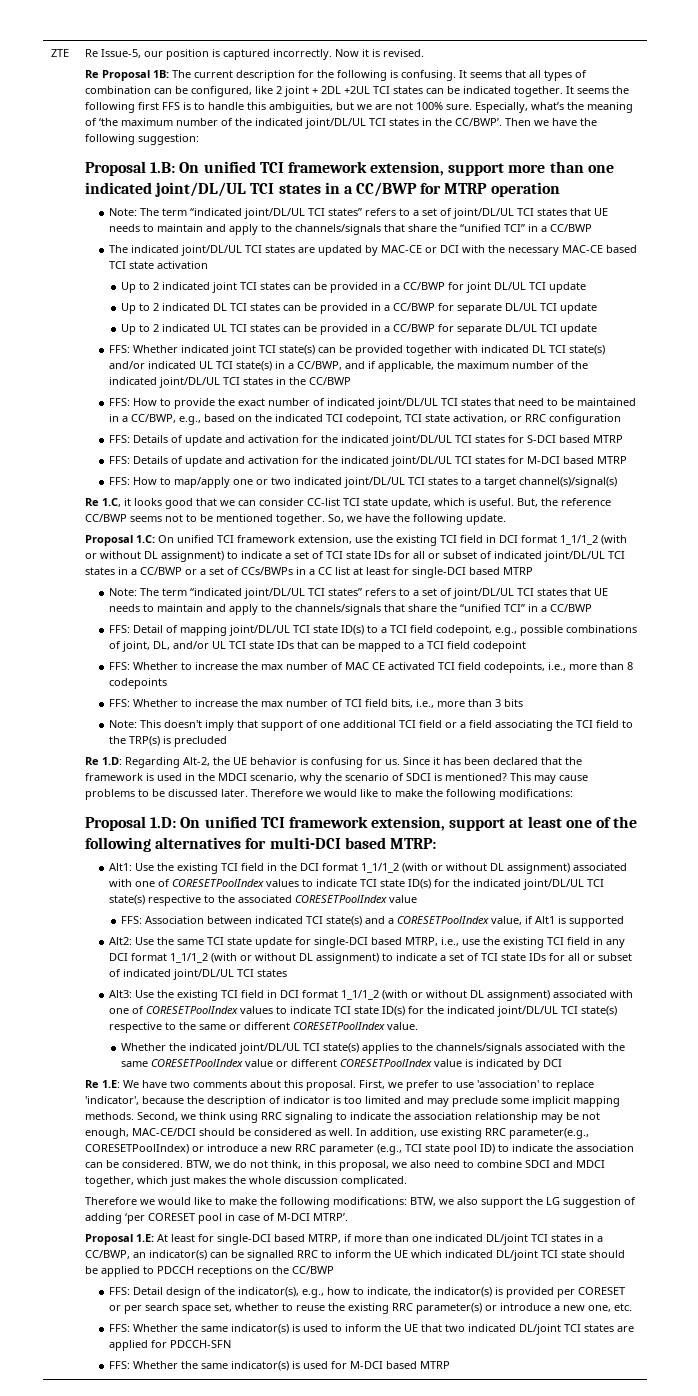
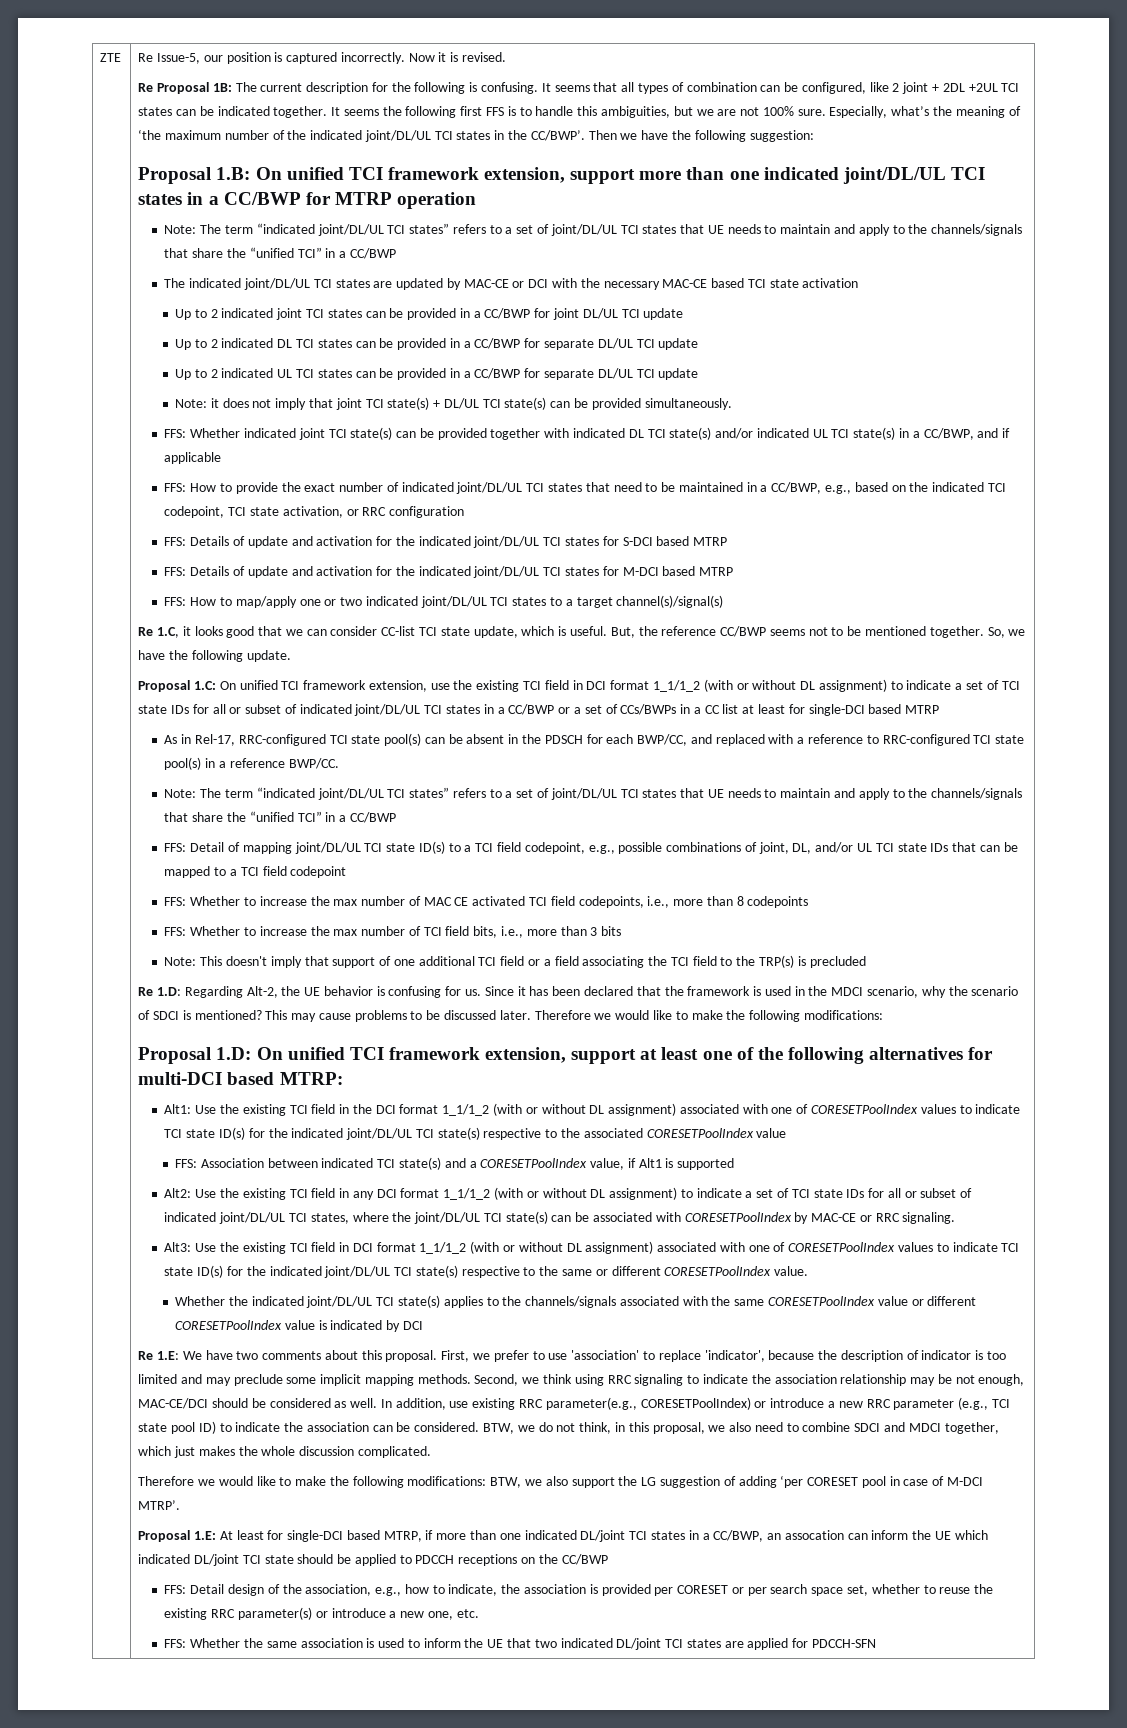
+ Note: it does not imply that joint TCI state(s) + DL/UL TCI state(s) can be provided simultaneously.
- FFS: Whether indicated joint TCI state(s) can be provided together with indicated DL TCI state(s) and/or indicated UL TCI state(s) in a CC/BWP, and if applicable, the maximum number of the indicated joint/DL/UL TCI states in the CC/BWP
+ FFS: Whether indicated joint TCI state(s) can be provided together with indicated DL TCI state(s) and/or indicated UL TCI state(s) in a CC/BWP, and if applicable
+ As in Rel-17, RRC-configured TCI state pool(s) can be absent in the PDSCH for each BWP/CC, and replaced with a reference to RRC-configured TCI state pool(s) in a reference BWP/CC.
- Alt2: Use the same TCI state update for single-DCI based MTRP, i.e., use the existing TCI field in any DCI format 1_1/1_2 (with or without DL assignment) to indicate a set of TCI state IDs for all or subset of indicated joint/DL/UL TCI states
+ Alt2: Use the existing TCI field in any DCI format 1_1/1_2 (with or without DL assignment) to indicate a set of TCI state IDs for all or subset of indicated joint/DL/UL TCI states, where the joint/DL/UL TCI state(s) can be associated with CORESETPoolIndex by MAC-CE or RRC signaling.
- Proposal 1.E: At least for single-DCI based MTRP, if more than one indicated DL/joint TCI states in a CC/BWP, an indicator(s) can be signalled RRC to inform the UE which indicated DL/joint TCI state should be applied to PDCCH receptions on the CC/BWP
+ Proposal 1.E: At least for single-DCI based MTRP, if more than one indicated DL/joint TCI states in a CC/BWP, an assocation can inform the UE which indicated DL/joint TCI state should be applied to PDCCH receptions on the CC/BWP
- FFS: Detail design of the indicator(s), e.g., how to indicate, the indicator(s) is provided per CORESET or per search space set, whether to reuse the existing RRC parameter(s) or introduce a new one, etc.
+ FFS: Detail design of the association, e.g., how to indicate, the association is provided per CORESET or per search space set, whether to reuse the existing RRC parameter(s) or introduce a new one, etc.
- FFS: Whether the same indicator(s) is used to inform the UE that two indicated DL/joint TCI states are applied for PDCCH-SFN
+ FFS: Whether the same association is used to inform the UE that two indicated DL/joint TCI states are applied for PDCCH-SFN
- FFS: Whether the same indicator(s) is used for M-DCI based MTRP

